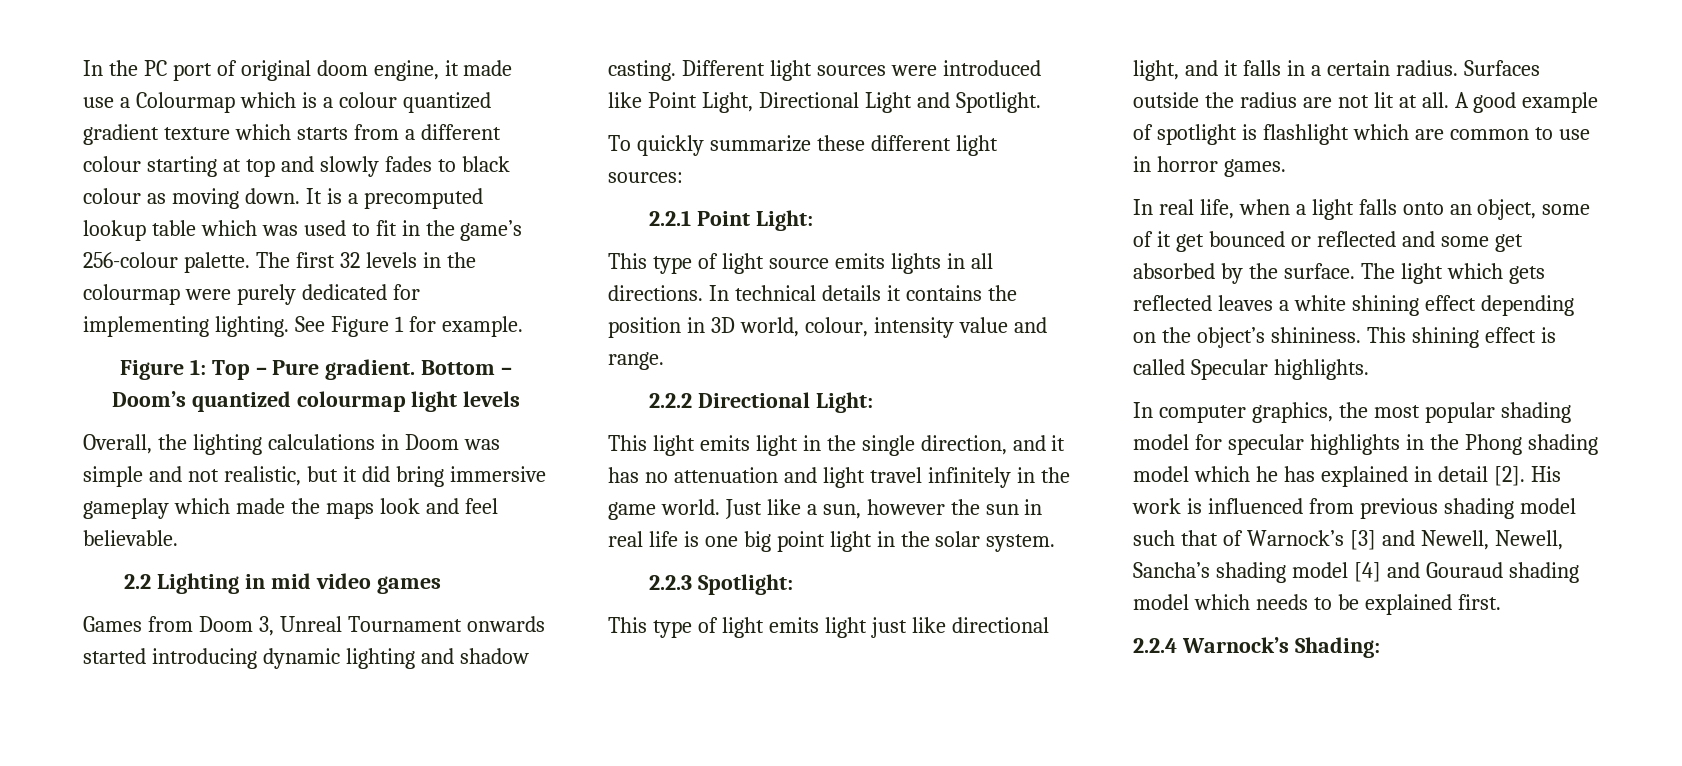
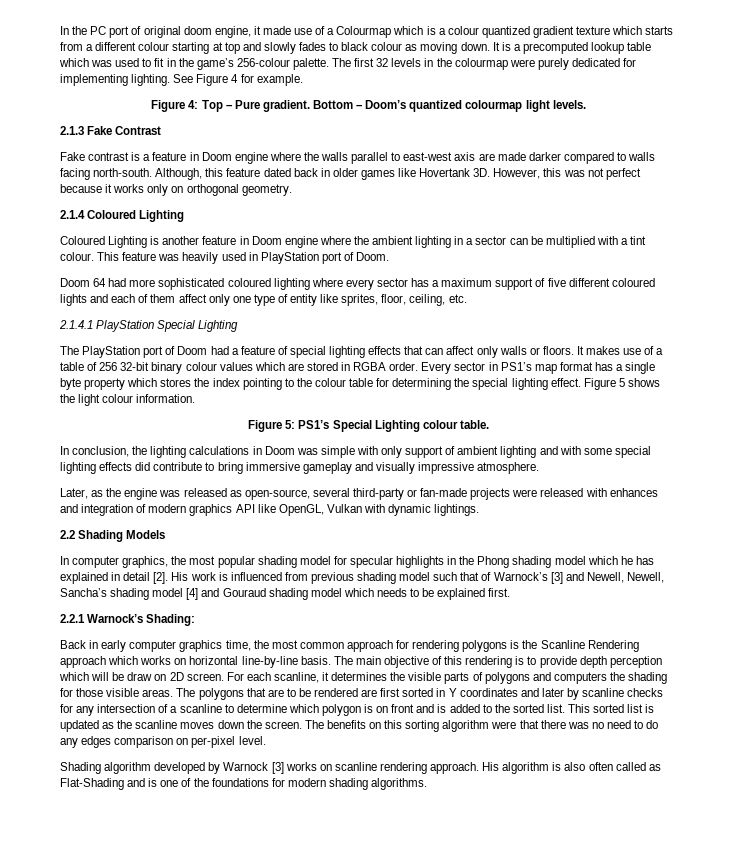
- In the PC port of original doom engine, it made use a Colourmap which is a colour quantized gradient texture which starts from a different colour starting at top and slowly fades to black colour as moving down.
+ In the PC port of original doom engine, it made use of a Colourmap which is a colour quantized gradient texture which starts from a different colour starting at top and slowly fades to black colour as moving down.
- See Figure 1 for example.
+ See Figure 4 for example.
- Figure 1: Top – Pure gradient.
+ Figure 4: Top – Pure gradient.
- Bottom – Doom’s quantized colourmap light levels
- Overall, the lighting calculations in Doom was simple and not realistic, but it did bring immersive gameplay which made the maps look and feel believable.
- 2.2 Lighting in mid video games
- Games from Doom 3, Unreal Tournament onwards started introducing dynamic lighting and shadow casting. Different light sources were introduced like Point Light, Directional Light and Spotlight.
- To quickly summarize these different light sources:
- 2.2.1 Point Light:
- This type of light source emits lights in all directions. In technical details it contains the position in 3D world, colour, intensity value and range.
- 2.2.2 Directional Light:
- This light emits light in the single direction, and it has no attenuation and light travel infinitely in the game world. Just like a sun, however the sun in real life is one big point light in the solar system.
- 2.2.3 Spotlight:
- This type of light emits light just like directional light, and it falls in a certain radius. Surfaces outside the radius are not lit at all. A good example of spotlight is flashlight which are common to use in horror games.
- In real life, when a light falls onto an object, some of it get bounced or reflected and some get absorbed by the surface. The light which gets reflected leaves a white shining effect depending on the object’s shininess. This shining effect is called Specular highlights.
+ Bottom – Doom’s quantized colourmap light levels.
+ 2.1.3 Fake Contrast
+ Fake contrast is a feature in Doom engine where the walls parallel to east-west axis are made darker compared to walls facing north-south. Although, this feature dated back in older games like Hovertank 3D. However, this was not perfect because it works only on orthogonal geometry.
+ 2.1.4 Coloured Lighting
+ Coloured Lighting is another feature in Doom engine where the ambient lighting in a sector can be multiplied with a tint colour. This feature was heavily used in PlayStation port of Doom.
+ Doom 64 had more sophisticated coloured lighting where every sector has a maximum support of five different coloured lights and each of them affect only one type of entity like sprites, floor, ceiling, etc.
+ 2.1.4.1 PlayStation Special Lighting
+ The PlayStation port of Doom had a feature of special lighting effects that can affect only walls or floors. It makes use of a table of 256 32-bit binary colour values which are stored in RGBA order. Every sector in PS1’s map format has a single byte property which stores the index pointing to the colour table for determining the special lighting effect. Figure 5 shows the light colour information.
+ Figure 5: PS1’s Special Lighting colour table.
+ In conclusion, the lighting calculations in Doom was simple with only support of ambient lighting and with some special lighting effects did contribute to bring immersive gameplay and visually impressive atmosphere.
+ Later, as the engine was released as open-source, several third-party or fan-made projects were released with enhances and integration of modern graphics API like OpenGL, Vulkan with dynamic lightings.
+ 2.2 Shading Models
- 2.2.4 Warnock’s Shading:
+ 2.2.1 Warnock’s Shading:
+ Back in early computer graphics time, the most common approach for rendering polygons is the Scanline Rendering approach which works on horizontal line-by-line basis. The main objective of this rendering is to provide depth perception which will be draw on 2D screen. For each scanline, it determines the visible parts of polygons and computers the shading for those visible areas. The polygons that are to be rendered are first sorted in Y coordinates and later by scanline checks for any intersection of a scanline to determine which polygon is on front and is added to the sorted list. This sorted list is updated as the scanline moves down the screen. The benefits on this sorting algorithm were that there was no need to do any edges comparison on per-pixel level.
+ Shading algorithm developed by Warnock [3] works on scanline rendering approach. His algorithm is also often called as Flat-Shading and is one of the foundations for modern shading algorithms.

